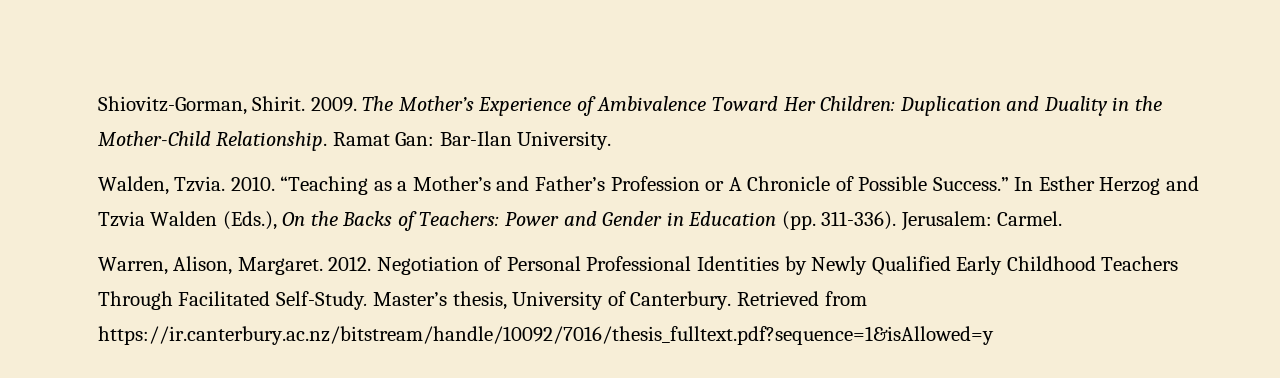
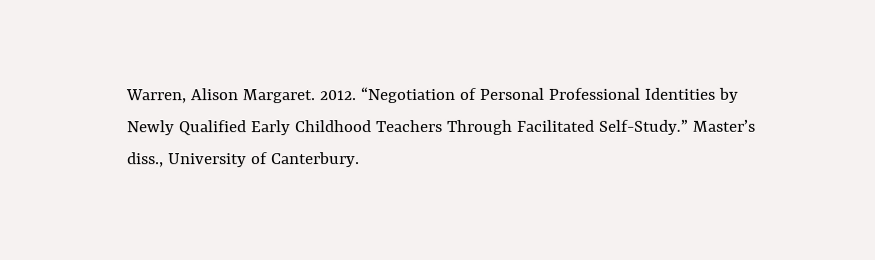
- Shiovitz-Gorman, Shirit. 2009. The Mother’s Experience of Ambivalence Toward Her Children: Duplication and Duality in the Mother-Child Relationship. Ramat Gan: Bar-Ilan University.
- Walden, Tzvia. 2010. “Teaching as a Mother’s and Father’s Profession or A Chronicle of Possible Success.” In Esther Herzog and Tzvia Walden (Eds.), On the Backs of Teachers: Power and Gender in Education (pp. 311-336). Jerusalem: Carmel.
- Warren, Alison, Margaret.
+ Warren, Alison Margaret.
- Negotiation of Personal Professional Identities by Newly Qualified Early Childhood Teachers Through Facilitated Self-Study. Master’s thesis, University of Canterbury. Retrieved from https://ir.canterbury.ac.nz/bitstream/handle/10092/7016/thesis_fulltext.pdf?sequence=1&isAllowed=y
+ “Negotiation of Personal Professional Identities by Newly Qualified Early Childhood Teachers Through Facilitated Self-Study.” Master’s diss., University of Canterbury.

